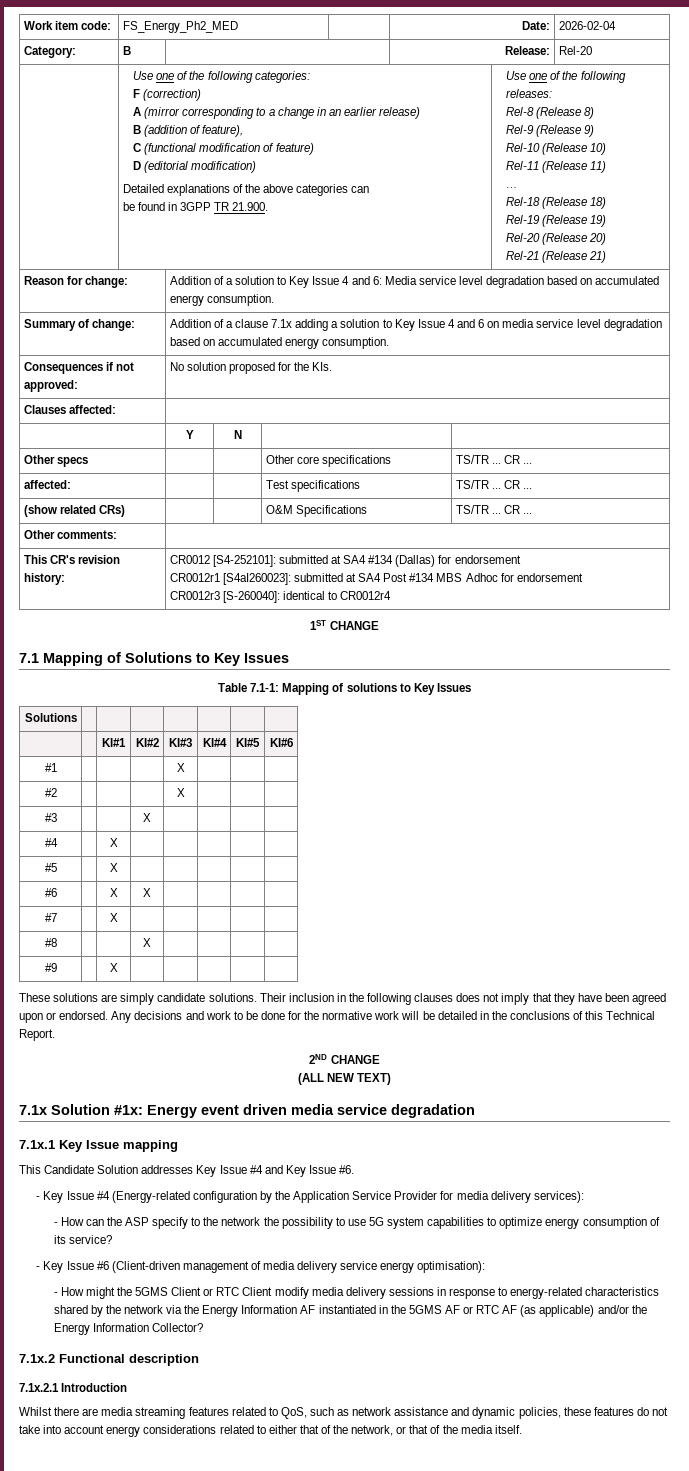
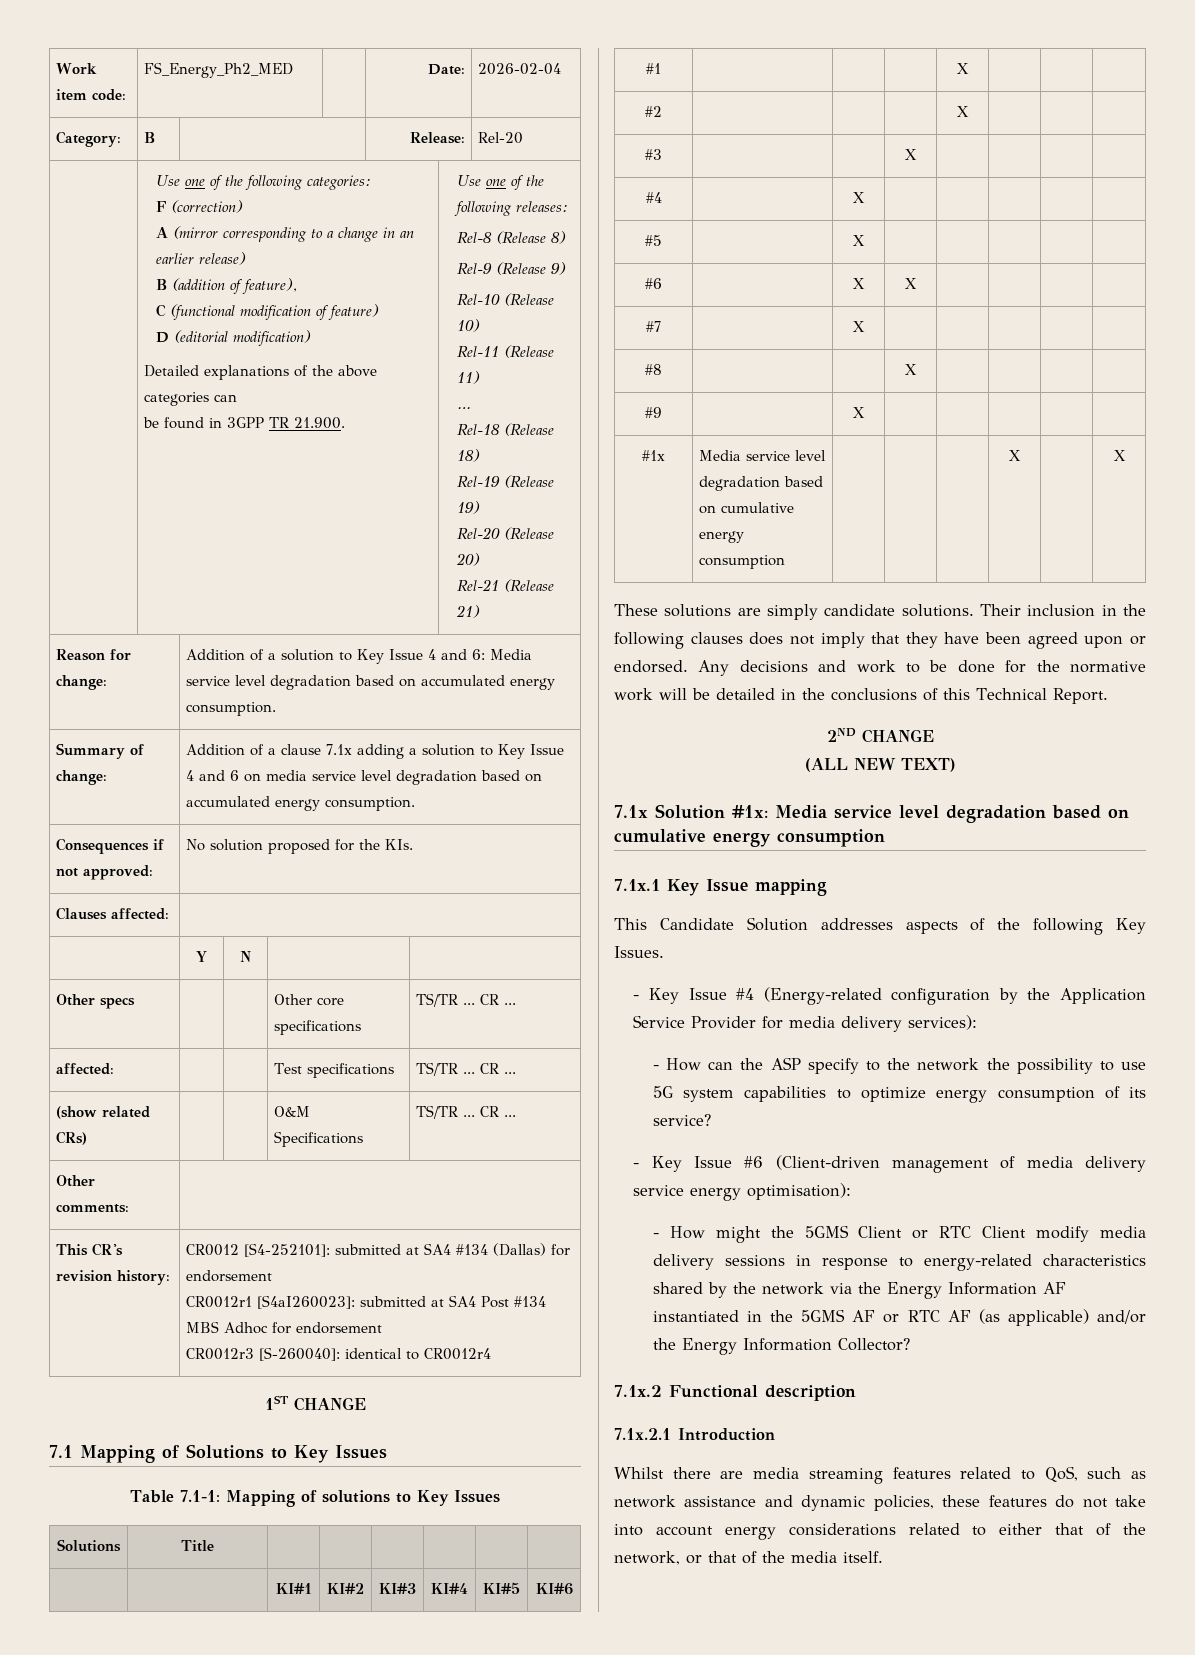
- Solutions | | | | | | |
+ Solutions | Title | | | | | |
+ #1x | Media service level degradation based on cumulative energy consumption | | | | X | | X
- 7.1x Solution #1x: Energy event driven media service degradation
+ 7.1x Solution #1x: Media service level degradation based on cumulative energy consumption
- This Candidate Solution addresses Key Issue #4 and Key Issue #6.
+ This Candidate Solution addresses aspects of the following Key Issues.

